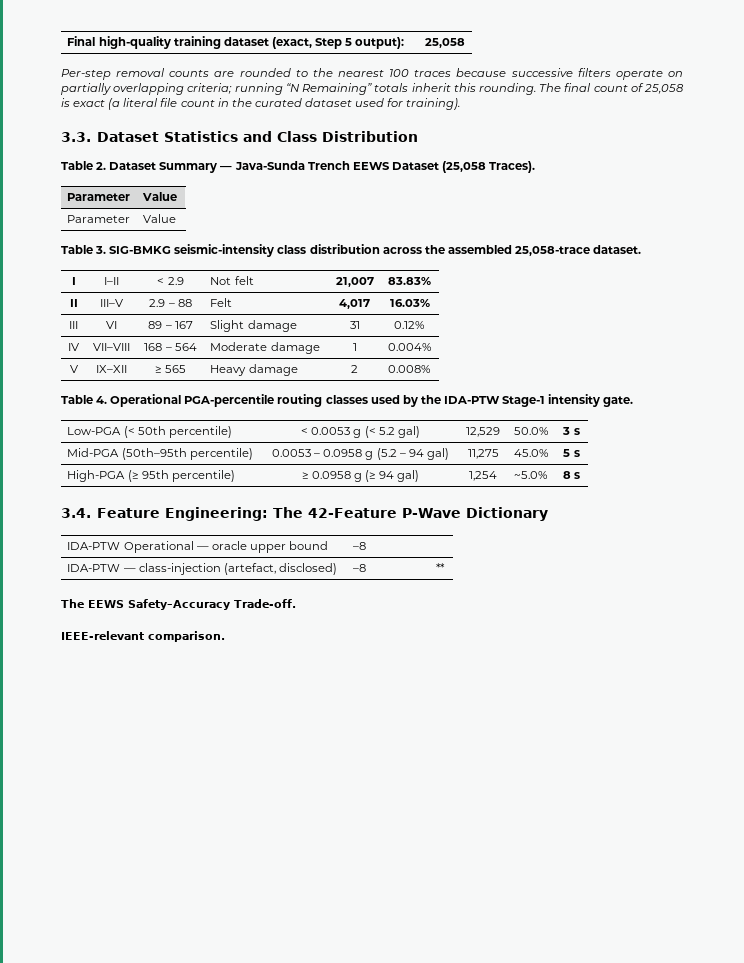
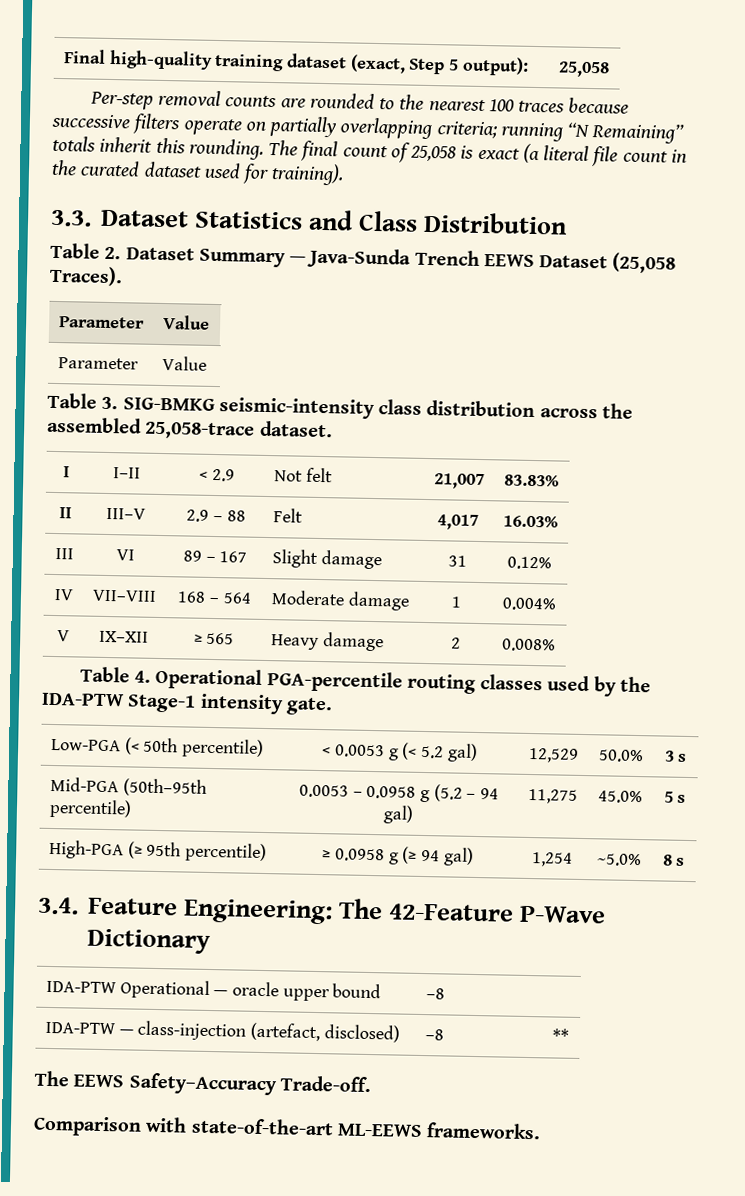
- IEEE-relevant comparison.
+ Comparison with state-of-the-art ML-EEWS frameworks.

